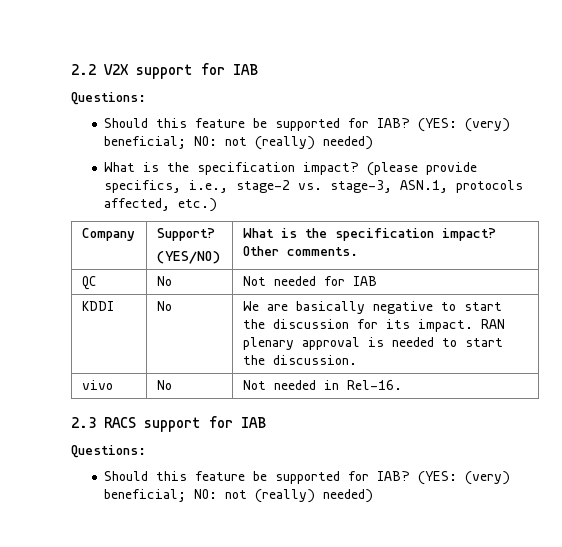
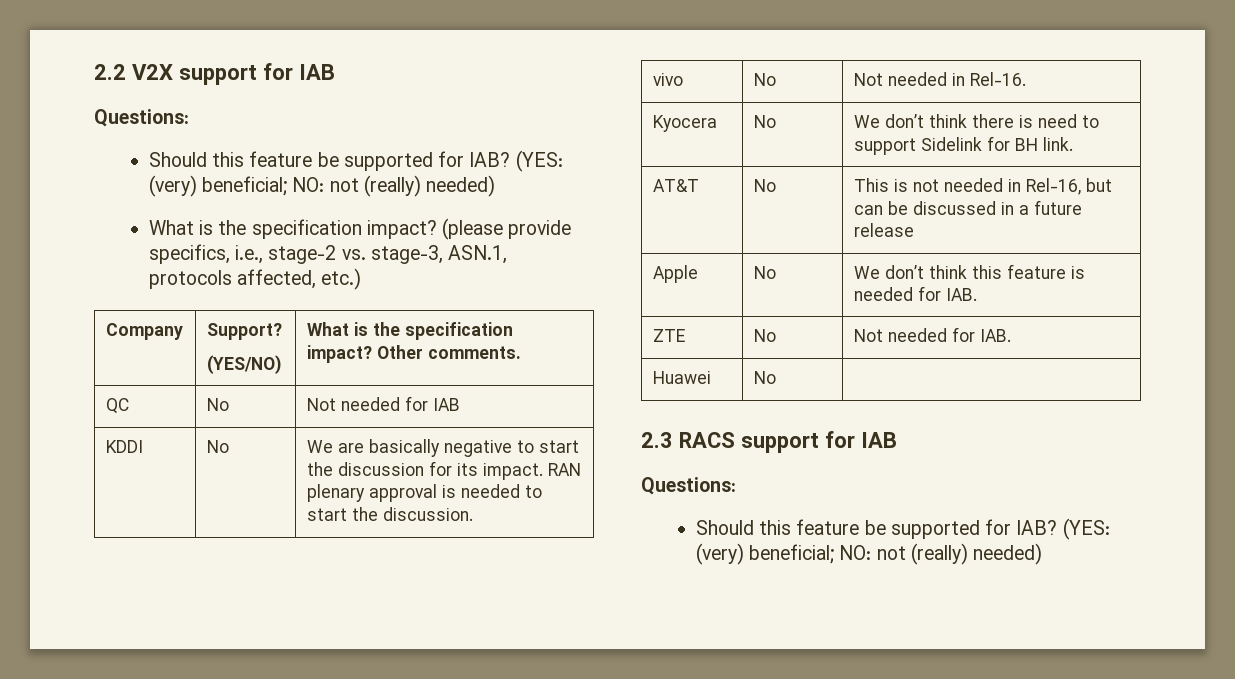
+ Kyocera | No | We don’t think there is need to support Sidelink for BH link.
+ AT&T | No | This is not needed in Rel-16, but can be discussed in a future release
+ Apple | No | We don’t think this feature is needed for IAB.
+ ZTE | No | Not needed for IAB.
+ Huawei | No |

